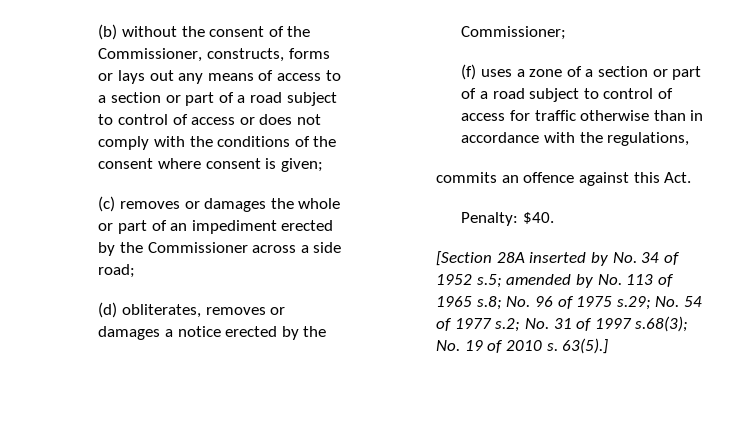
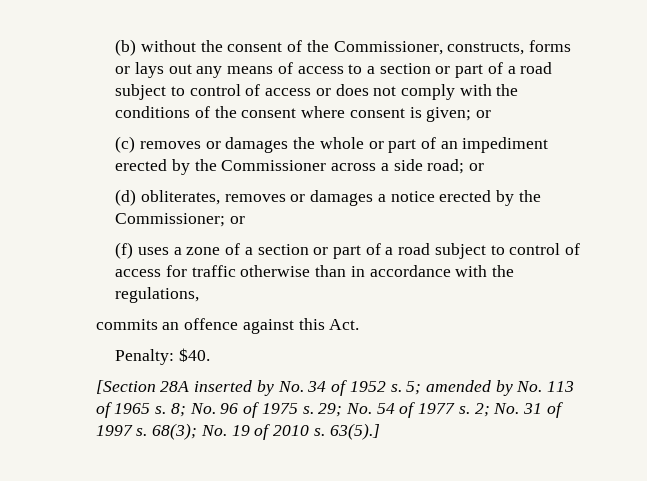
- (b) without the consent of the Commissioner, constructs, forms or lays out any means of access to a section or part of a road subject to control of access or does not comply with the conditions of the consent where consent is given;
+ (b) without the consent of the Commissioner, constructs, forms or lays out any means of access to a section or part of a road subject to control of access or does not comply with the conditions of the consent where consent is given; or
- (c) removes or damages the whole or part of an impediment erected by the Commissioner across a side road;
+ (c) removes or damages the whole or part of an impediment erected by the Commissioner across a side road; or
- (d) obliterates, removes or damages a notice erected by the Commissioner;
+ (d) obliterates, removes or damages a notice erected by the Commissioner; or
- [Section 28A inserted by No. 34 of 1952 s.5; amended by No. 113 of 1965 s.8; No. 96 of 1975 s.29; No. 54 of 1977 s.2; No. 31 of 1997 s.68(3); No. 19 of 2010 s.
+ [Section 28A inserted by No. 34 of 1952 s. 5; amended by No. 113 of 1965 s. 8; No. 96 of 1975 s. 29; No. 54 of 1977 s. 2; No. 31 of 1997 s. 68(3); No. 19 of 2010 s.

